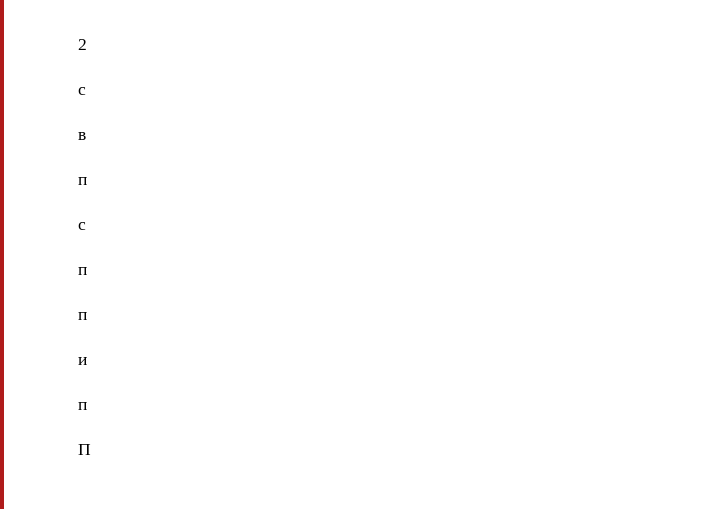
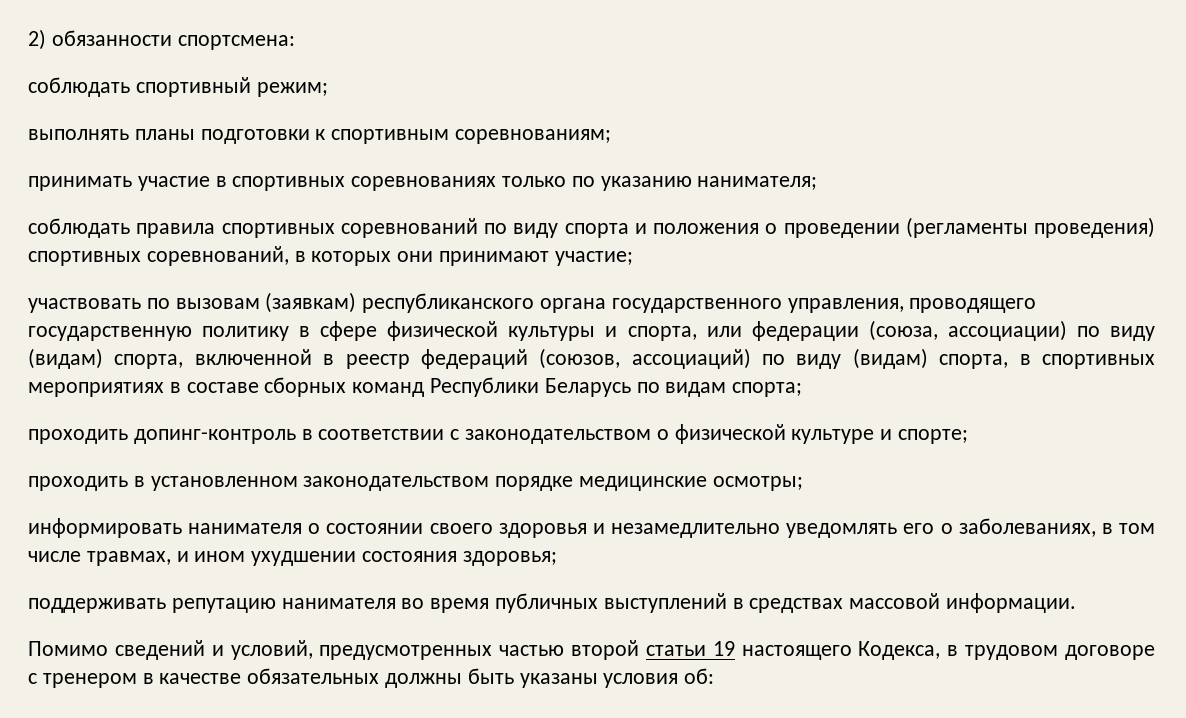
- 2
- с
- в
- п
- с
- п
- п
- и
- п
- П
+ 2) обязанности спортсмена:
+ соблюдать спортивный режим;
+ выполнять планы подготовки к спортивным соревнованиям;
+ принимать участие в спортивных соревнованиях только по указанию нанимателя;
+ соблюдать правила спортивных соревнований по виду спорта и положения о проведении (регламенты проведения) спортивных соревнований, в которых они принимают участие;
+ участвовать по вызовам (заявкам) республиканского органа государственного управления, проводящего государственную политику в сфере физической культуры и спорта, или федерации (союза, ассоциации) по виду (видам) спорта, включенной в реестр федераций (союзов, ассоциаций) по виду (видам) спорта, в спортивных мероприятиях в составе сборных команд Республики Беларусь по видам спорта;
+ проходить допинг-контроль в соответствии с законодательством о физической культуре и спорте;
+ проходить в установленном законодательством порядке медицинские осмотры;
+ информировать нанимателя о состоянии своего здоровья и незамедлительно уведомлять его о заболеваниях, в том числе травмах, и ином ухудшении состояния здоровья;
+ поддерживать репутацию нанимателя во время публичных выступлений в средствах массовой информации.
+ Помимо сведений и условий, предусмотренных частью второй статьи 19 настоящего Кодекса, в трудовом договоре с тренером в качестве обязательных должны быть указаны условия об:

